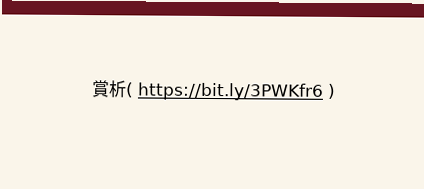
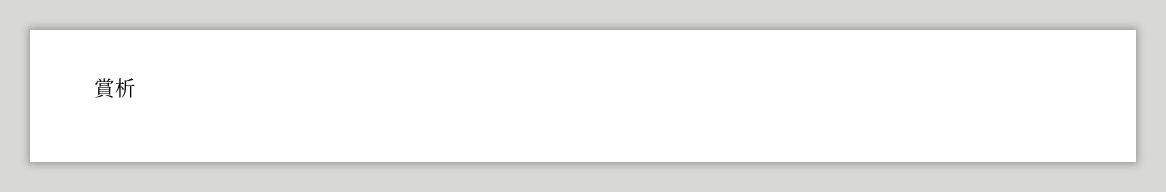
- 賞析( https://bit.ly/3PWKfr6 )
+ 賞析

